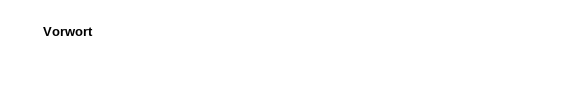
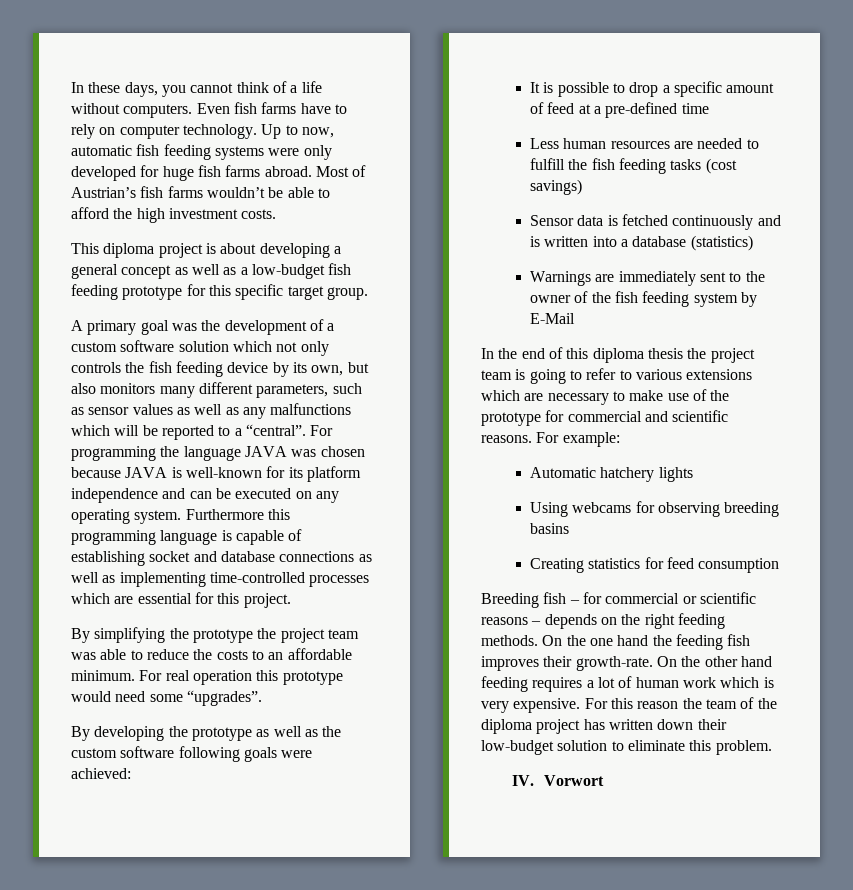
- Vorwort
+ In these days, you cannot think of a life without computers. Even fish farms have to rely on computer technology. Up to now, automatic fish feeding systems were only developed for huge fish farms abroad. Most of Austrian’s fish farms wouldn’t be able to afford the high investment costs.
+ This diploma project is about developing a general concept as well as a low-budget fish feeding prototype for this specific target group.
+ A primary goal was the development of a custom software solution which not only controls the fish feeding device by its own, but also monitors many different parameters, such as sensor values as well as any malfunctions which will be reported to a “central”. For programming the language JAVA was chosen because JAVA is well-known for its platform independence and can be executed on any operating system. Furthermore this programming language is capable of establishing socket and database connections as well as implementing time-controlled processes which are essential for this project.
+ By simplifying the prototype the project team was able to reduce the costs to an affordable minimum. For real operation this prototype would need some “upgrades”.
+ By developing the prototype as well as the custom software following goals were achieved:
+ It is possible to drop a specific amount of feed at a pre-defined time
+ Less human resources are needed to fulfill the fish feeding tasks (cost savings)
+ Sensor data is fetched continuously and is written into a database (statistics)
+ Warnings are immediately sent to the owner of the fish feeding system by E-Mail
+ In the end of this diploma thesis the project team is going to refer to various extensions which are necessary to make use of the prototype for commercial and scientific reasons. For example:
+ Automatic hatchery lights
+ Using webcams for observing breeding basins
+ Creating statistics for feed consumption
+ Breeding fish – for commercial or scientific reasons – depends on the right feeding methods. On the one hand the feeding fish improves their growth-rate. On the other hand feeding requires a lot of human work which is very expensive. For this reason the team of the diploma project has written down their low-budget solution to eliminate this problem.
+ IV. Vorwort

